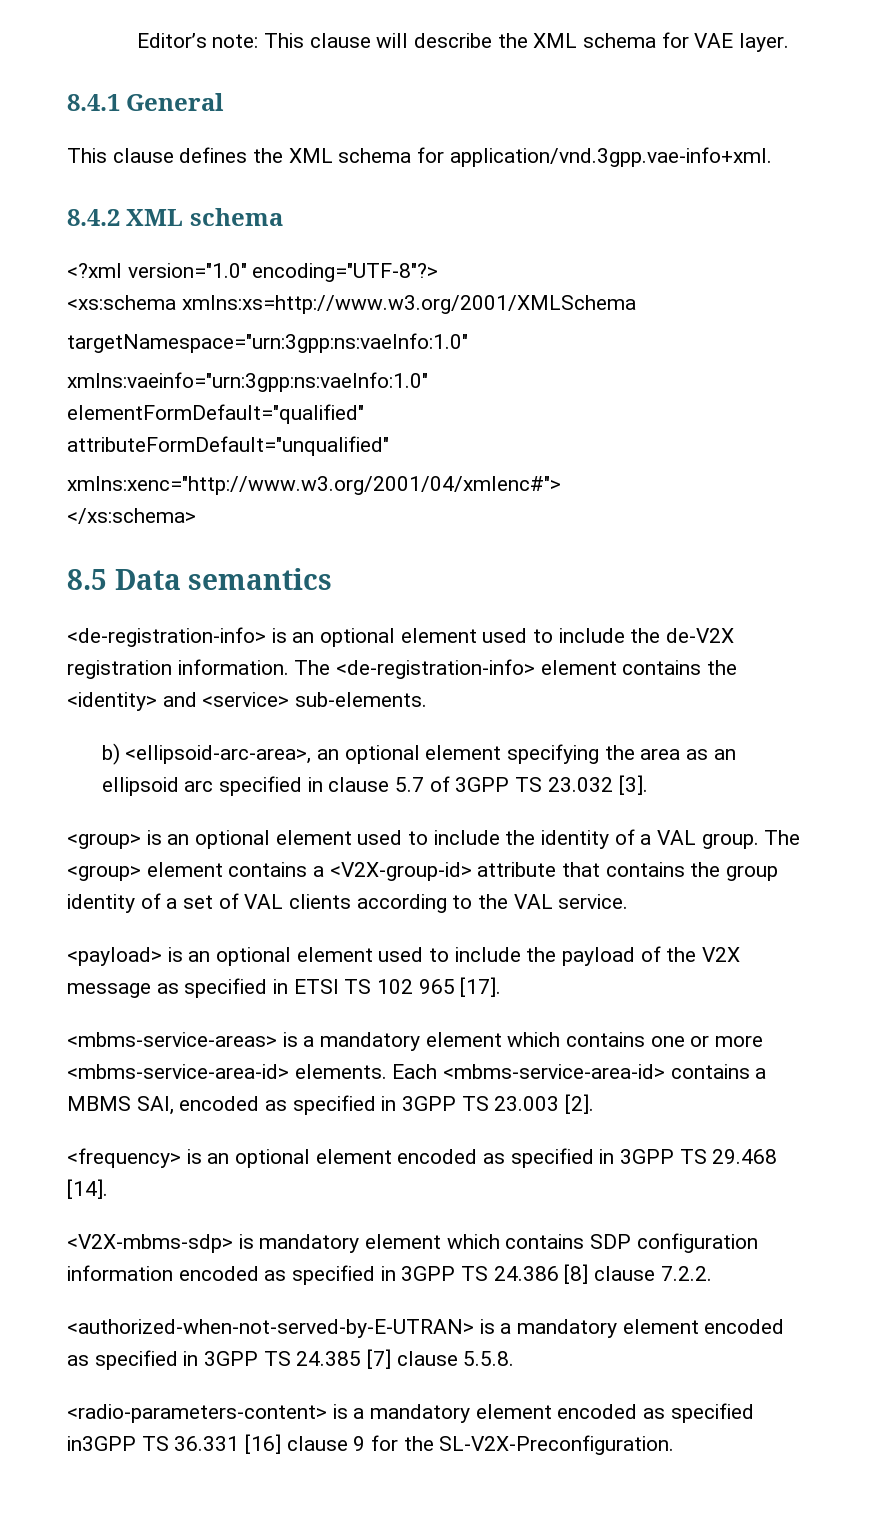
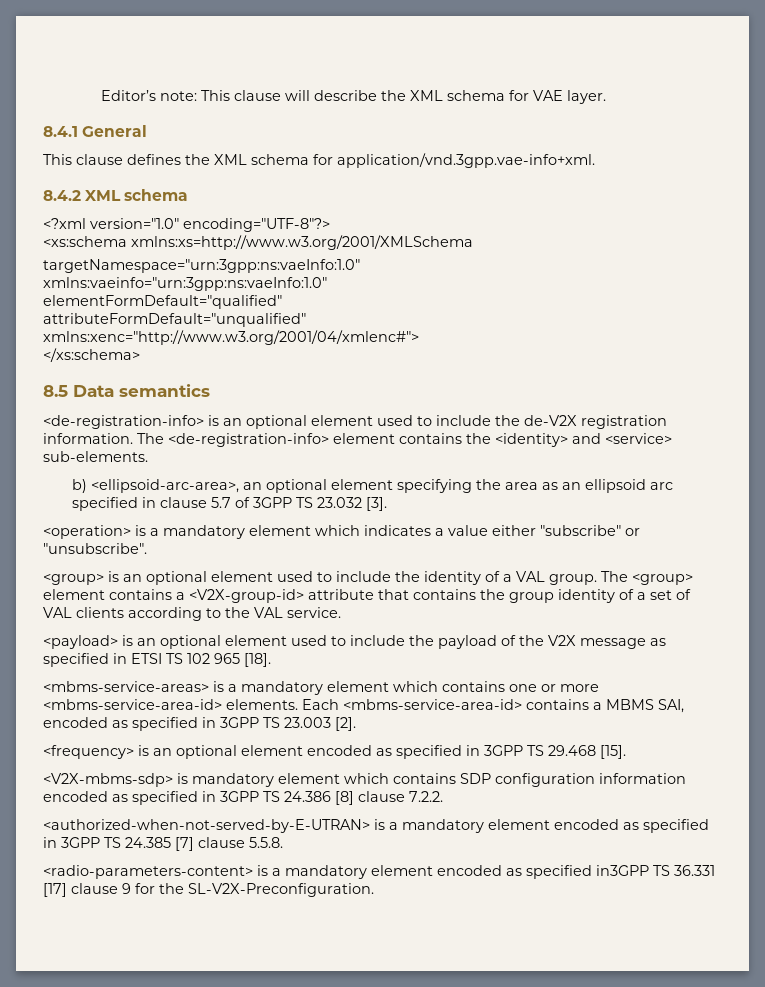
+ <operation> is a mandatory element which indicates a value either "subscribe" or "unsubscribe".
- <payload> is an optional element used to include the payload of the V2X message as specified in ETSI TS 102 965 [17].
+ <payload> is an optional element used to include the payload of the V2X message as specified in ETSI TS 102 965 [18].
- <frequency> is an optional element encoded as specified in 3GPP TS 29.468 [14].
+ <frequency> is an optional element encoded as specified in 3GPP TS 29.468 [15].
- <radio-parameters-content> is a mandatory element encoded as specified in3GPP TS 36.331 [16] clause 9 for the SL-V2X-Preconfiguration.
+ <radio-parameters-content> is a mandatory element encoded as specified in3GPP TS 36.331 [17] clause 9 for the SL-V2X-Preconfiguration.

